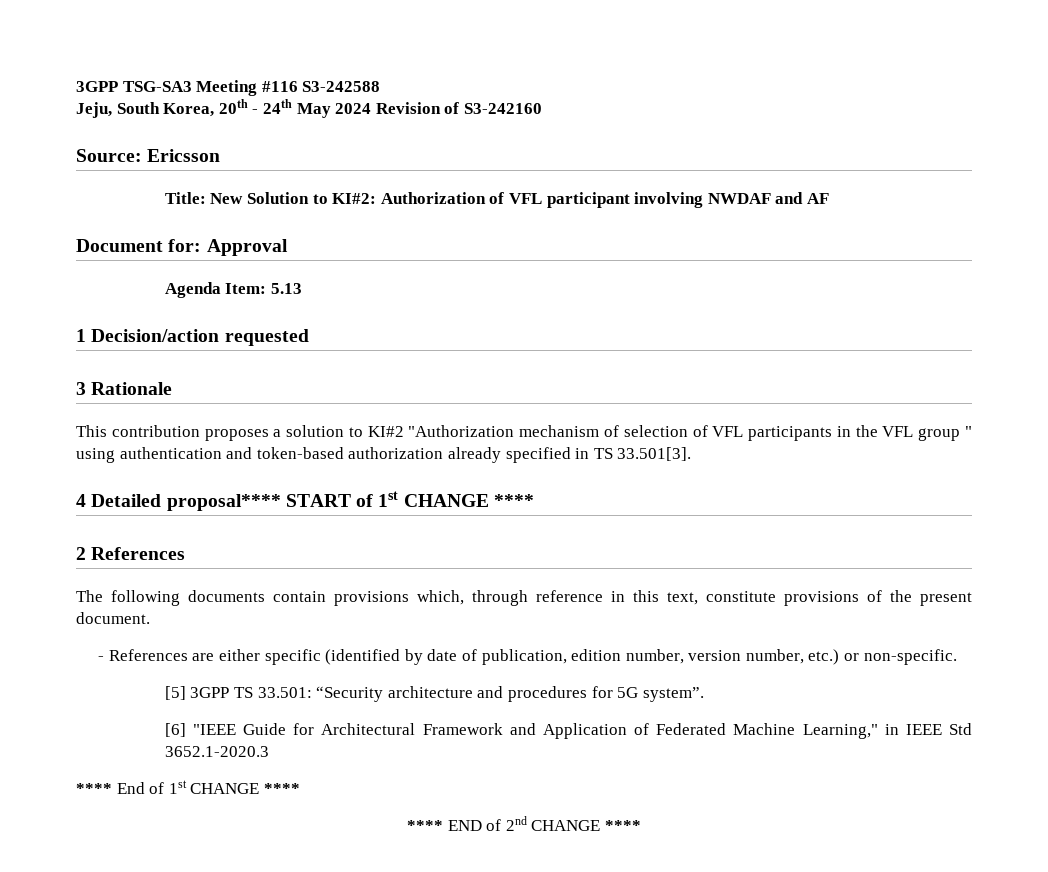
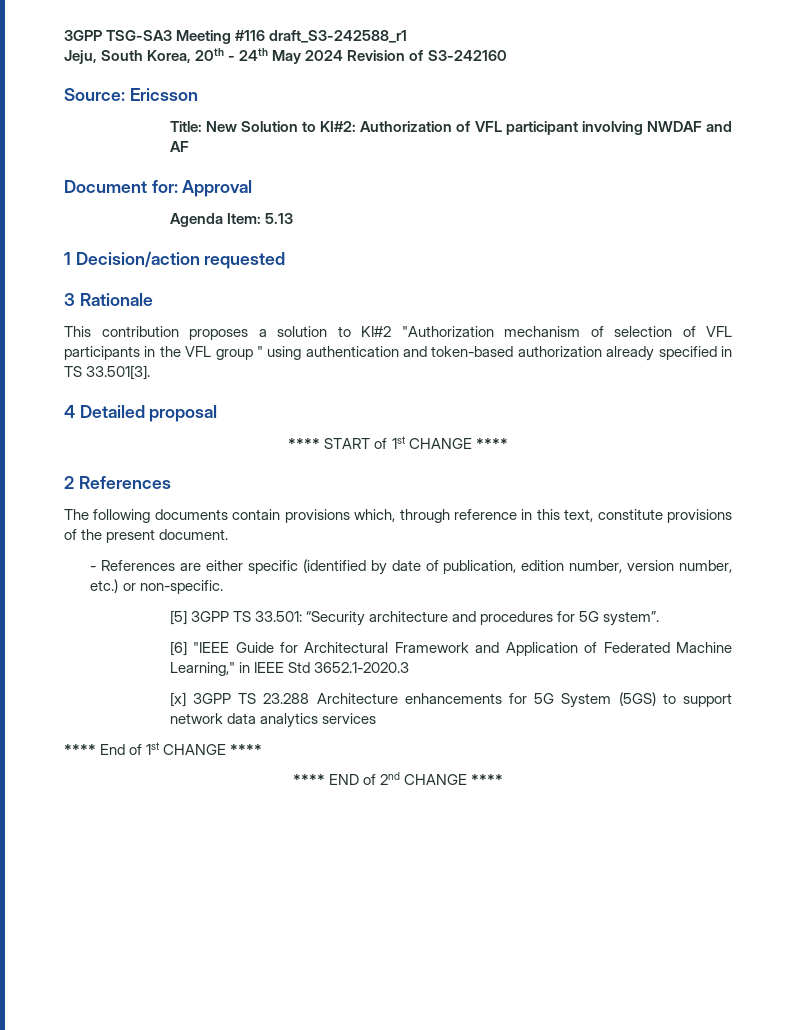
- 3GPP TSG-SA3 Meeting #116 S3-242588
+ 3GPP TSG-SA3 Meeting #116 draft_S3-242588_r1
- 4 Detailed proposal**** START of 1st CHANGE ****
+ 4 Detailed proposal
+ **** START of 1st CHANGE ****
+ [x] 3GPP TS 23.288 Architecture enhancements for 5G System (5GS) to support network data analytics services

